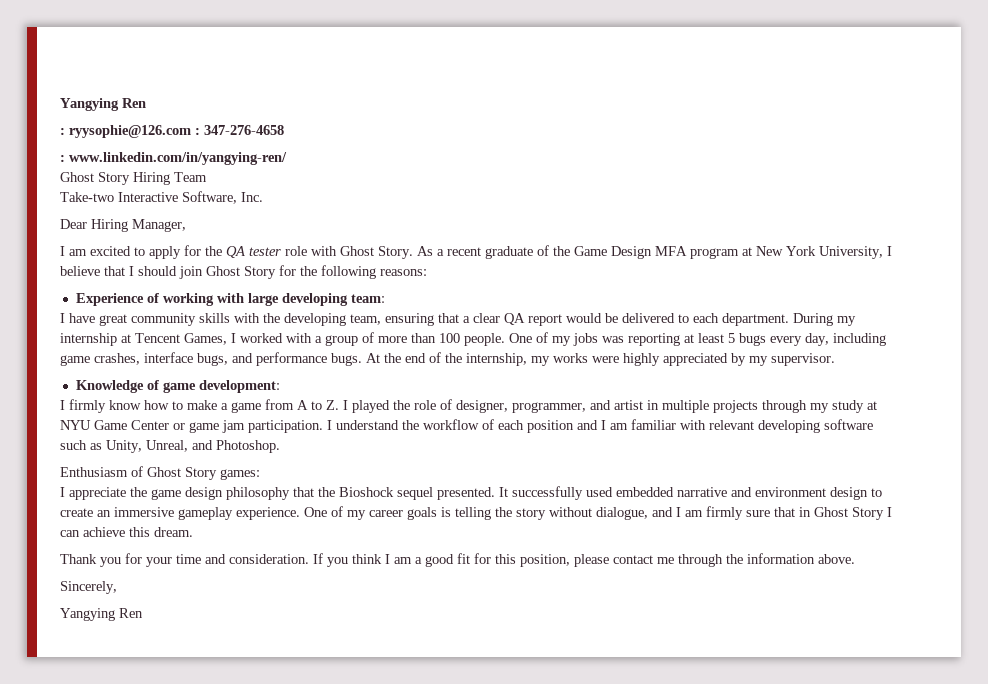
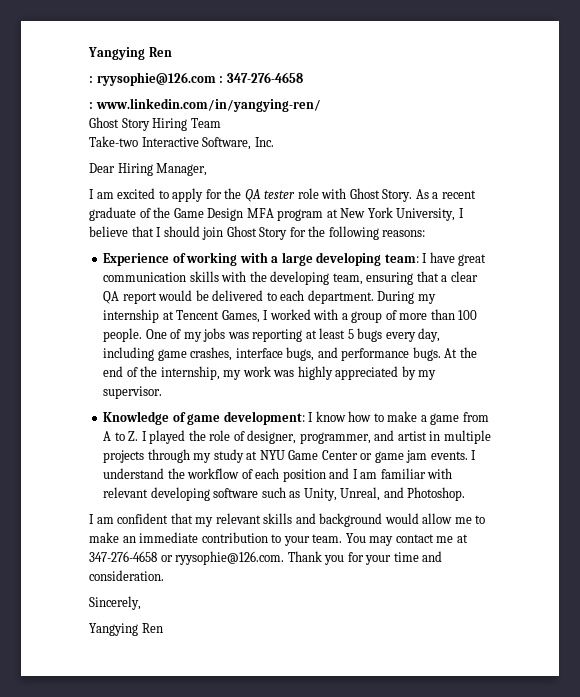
- Experience of working with large developing team:
- I have great community skills with the developing team, ensuring that a clear QA report would be delivered to each department.
+ Experience of working with a large developing team: I have great communication skills with the developing team, ensuring that a clear QA report would be delivered to each department.
- At the end of the internship, my works were highly appreciated by my supervisor.
+ At the end of the internship, my work was highly appreciated by my supervisor.
- Knowledge of game development:
- I firmly know how to make a game from A to Z. I played the role of designer, programmer, and artist in multiple projects through my study at NYU Game Center or game jam participation.
+ Knowledge of game development: I know how to make a game from A to Z. I played the role of designer, programmer, and artist in multiple projects through my study at NYU Game Center or game jam events.
- Enthusiasm of Ghost Story games:
- I appreciate the game design philosophy that the Bioshock sequel presented. It successfully used embedded narrative and environment design to create an immersive gameplay experience. One of my career goals is telling the story without dialogue, and I am firmly sure that in Ghost Story I can achieve this dream.
- Thank you for your time and consideration. If you think I am a good fit for this position, please contact me through the information above.
+ I am confident that my relevant skills and background would allow me to make an immediate contribution to your team. You may contact me at 347-276-4658 or ryysophie@126.com. Thank you for your time and consideration.

